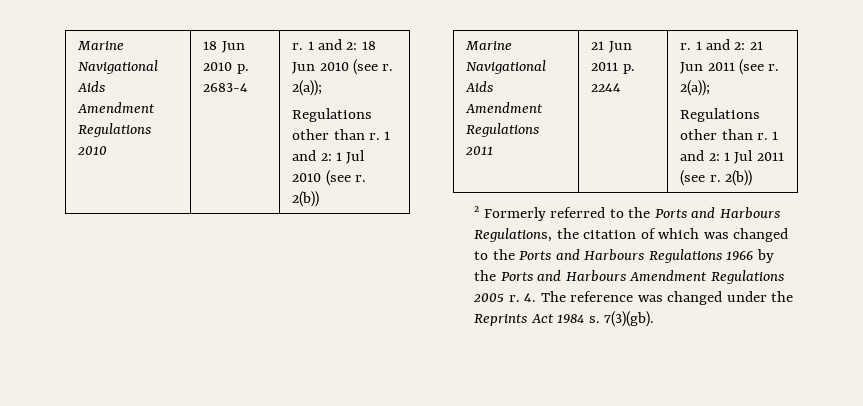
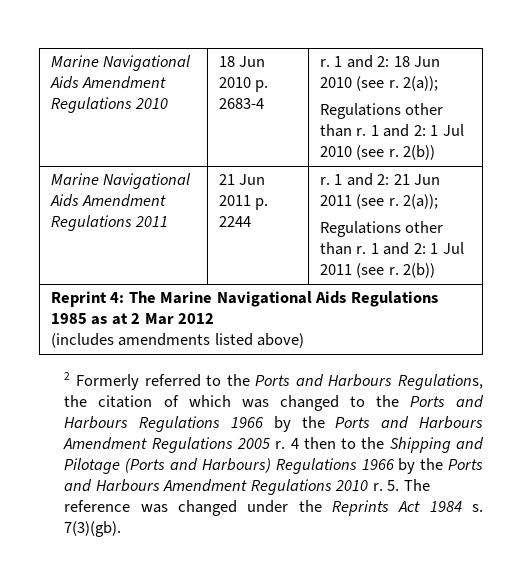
+ Reprint 4: The Marine Navigational Aids Regulations 1985 as at 2 Mar 2012
+ (includes amendments listed above)
- 4. The reference was changed under the Reprints Act 1984 s.
+ 4 then to the Shipping and Pilotage (Ports and Harbours) Regulations 1966 by the Ports and Harbours Amendment Regulations 2010 r. 5. The reference was changed under the Reprints Act 1984 s.

